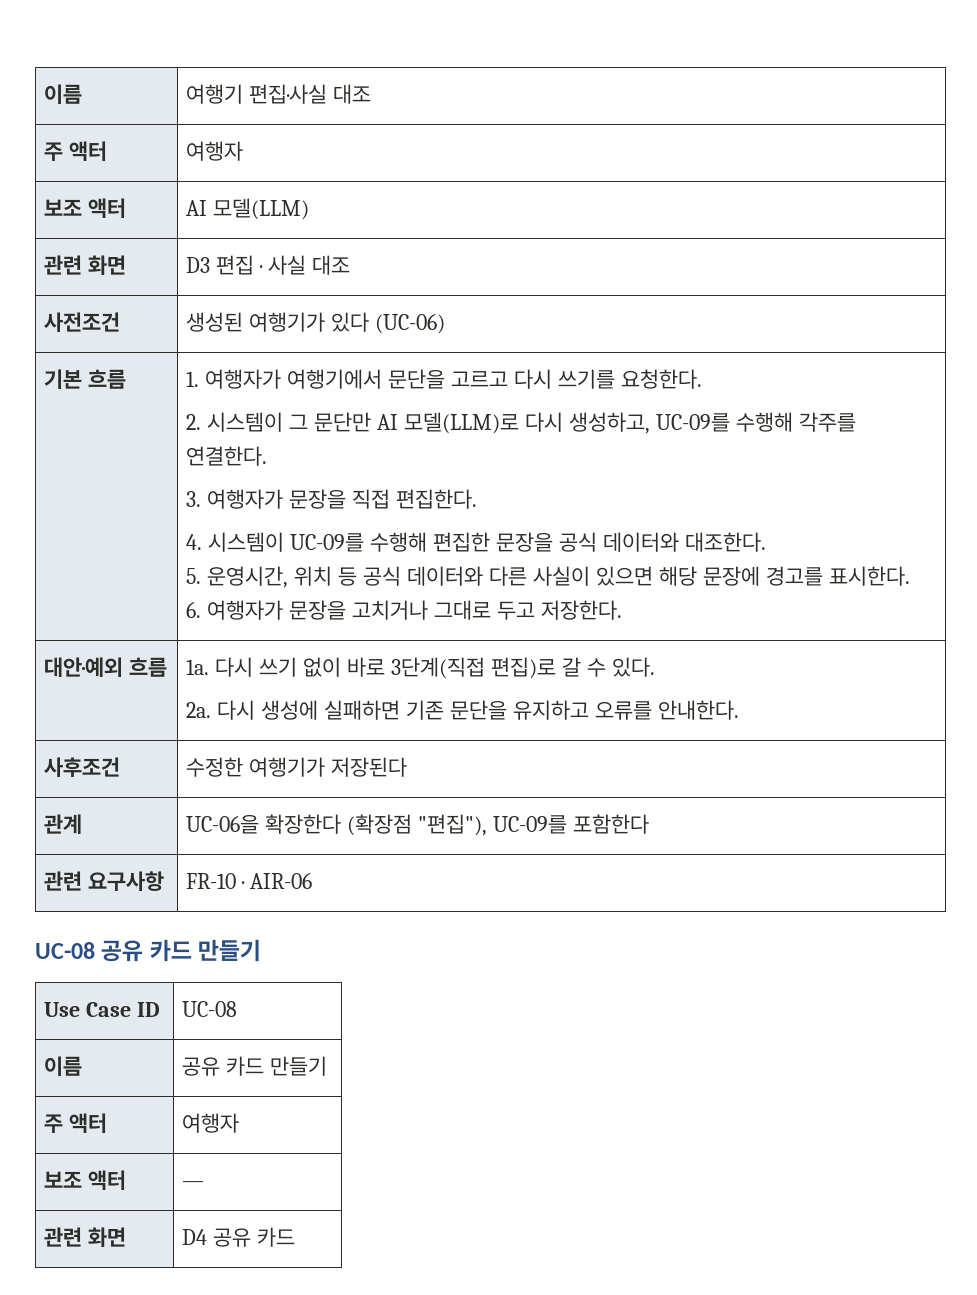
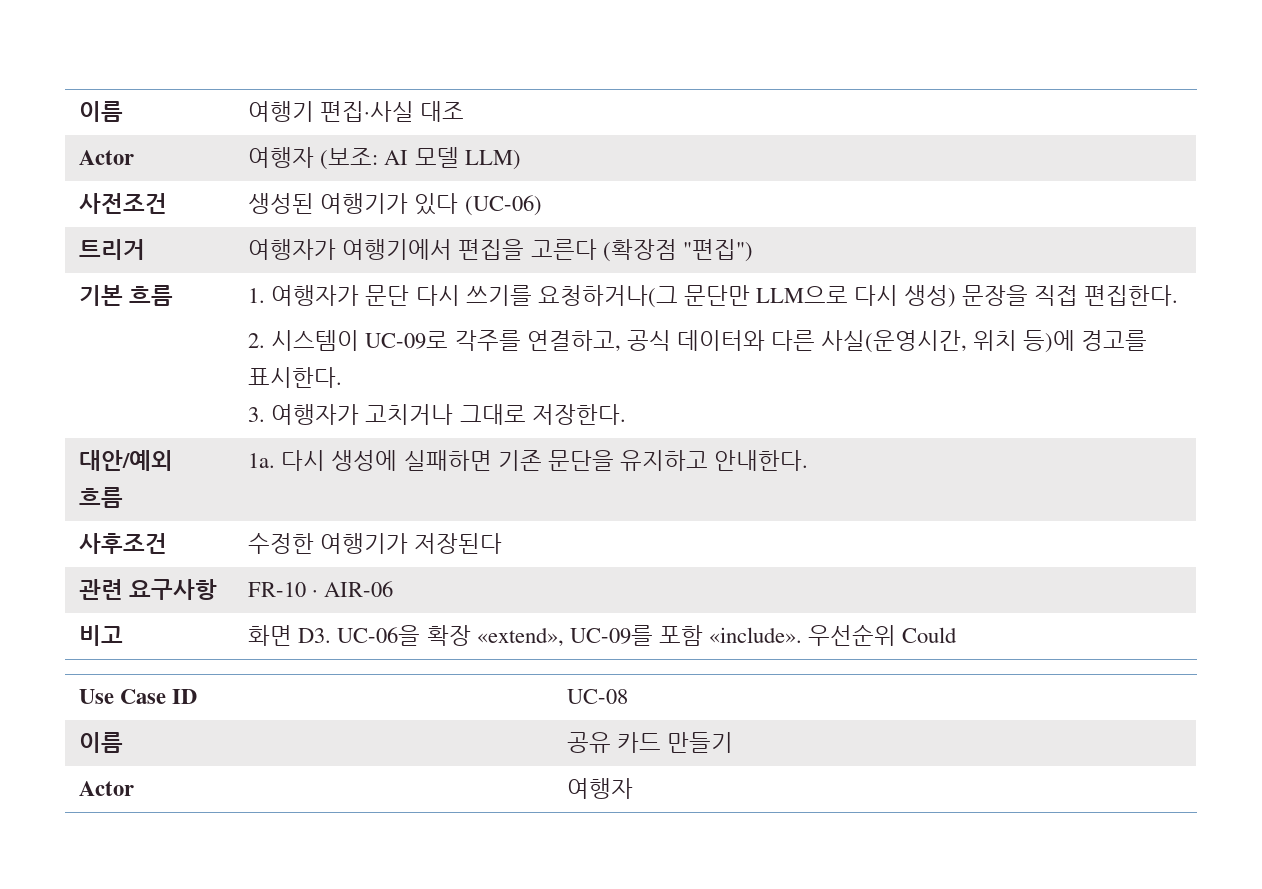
  이름 | 여행기 편집·사실 대조
- 주 액터 | 여행자
- 보조 액터 | AI 모델(LLM)
- 관련 화면 | D3 편집 · 사실 대조
+ Actor | 여행자 (보조: AI 모델 LLM)
- 기본 흐름 | 1. 여행자가 여행기에서 문단을 고르고 다시 쓰기를 요청한다.
- 2. 시스템이 그 문단만 AI 모델(LLM)로 다시 생성하고, UC-09를 수행해 각주를 연결한다.
- 3. 여행자가 문장을 직접 편집한다.
- 4. 시스템이 UC-09를 수행해 편집한 문장을 공식 데이터와 대조한다.
- 5. 운영시간, 위치 등 공식 데이터와 다른 사실이 있으면 해당 문장에 경고를 표시한다.
- 6. 여행자가 문장을 고치거나 그대로 두고 저장한다.
+ 트리거 | 여행자가 여행기에서 편집을 고른다 (확장점 "편집")
+ 기본 흐름 | 1. 여행자가 문단 다시 쓰기를 요청하거나(그 문단만 LLM으로 다시 생성) 문장을 직접 편집한다.
+ 2. 시스템이 UC-09로 각주를 연결하고, 공식 데이터와 다른 사실(운영시간, 위치 등)에 경고를 표시한다.
+ 3. 여행자가 고치거나 그대로 저장한다.
- 대안·예외 흐름 | 1a. 다시 쓰기 없이 바로 3단계(직접 편집)로 갈 수 있다.
- 2a. 다시 생성에 실패하면 기존 문단을 유지하고 오류를 안내한다.
+ 대안/예외 흐름 | 1a. 다시 생성에 실패하면 기존 문단을 유지하고 안내한다.
- 관계 | UC-06을 확장한다 (확장점 "편집"), UC-09를 포함한다
- UC-08 공유 카드 만들기
+ 비고 | 화면 D3. UC-06을 확장 «extend», UC-09를 포함 «include». 우선순위 Could
  이름 | 공유 카드 만들기
- 주 액터 | 여행자
- 보조 액터 | —
- 관련 화면 | D4 공유 카드
+ Actor | 여행자

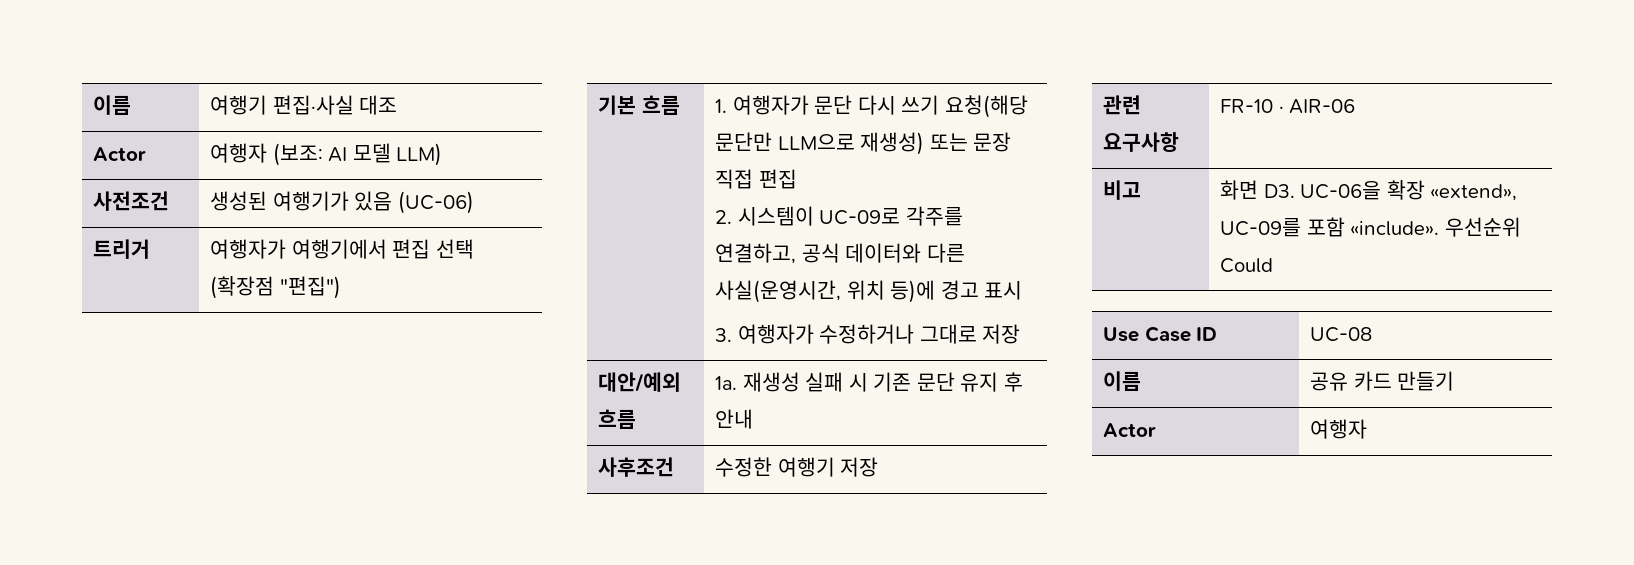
- 사전조건 | 생성된 여행기가 있다 (UC-06)
+ 사전조건 | 생성된 여행기가 있음 (UC-06)
- 트리거 | 여행자가 여행기에서 편집을 고른다 (확장점 "편집")
+ 트리거 | 여행자가 여행기에서 편집 선택 (확장점 "편집")
- 기본 흐름 | 1. 여행자가 문단 다시 쓰기를 요청하거나(그 문단만 LLM으로 다시 생성) 문장을 직접 편집한다.
- 2. 시스템이 UC-09로 각주를 연결하고, 공식 데이터와 다른 사실(운영시간, 위치 등)에 경고를 표시한다.
- 3. 여행자가 고치거나 그대로 저장한다.
+ 기본 흐름 | 1. 여행자가 문단 다시 쓰기 요청(해당 문단만 LLM으로 재생성) 또는 문장 직접 편집
+ 2. 시스템이 UC-09로 각주를 연결하고, 공식 데이터와 다른 사실(운영시간, 위치 등)에 경고 표시
+ 3. 여행자가 수정하거나 그대로 저장
- 대안/예외 흐름 | 1a. 다시 생성에 실패하면 기존 문단을 유지하고 안내한다.
+ 대안/예외 흐름 | 1a. 재생성 실패 시 기존 문단 유지 후 안내
- 사후조건 | 수정한 여행기가 저장된다
+ 사후조건 | 수정한 여행기 저장

